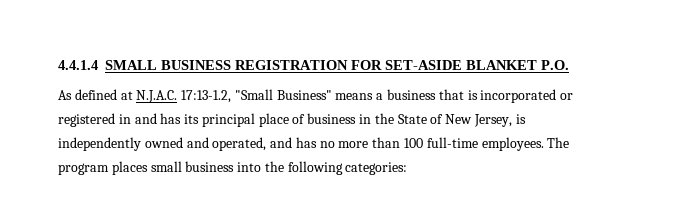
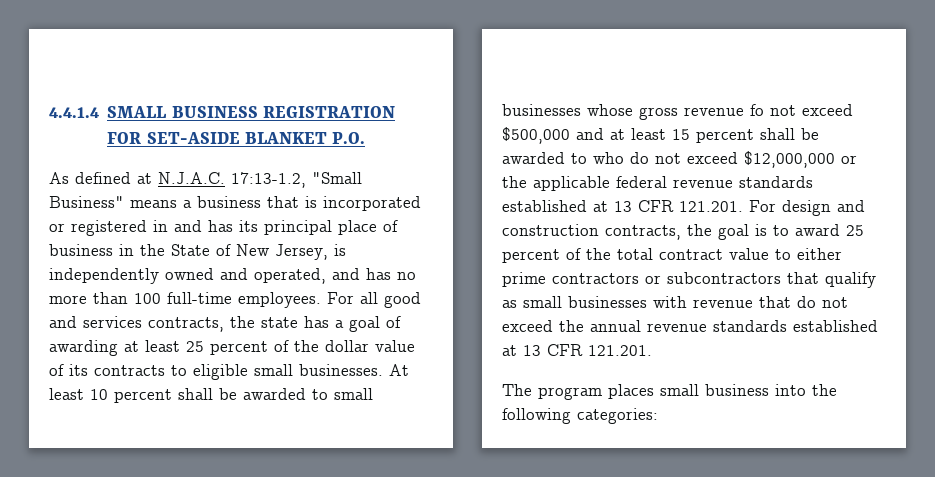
- As defined at N.J.A.C. 17:13-1.2, "Small Business" means a business that is incorporated or registered in and has its principal place of business in the State of New Jersey, is independently owned and operated, and has no more than 100 full-time employees. The program places small business into the following categories:
+ As defined at N.J.A.C. 17:13-1.2, "Small Business" means a business that is incorporated or registered in and has its principal place of business in the State of New Jersey, is independently owned and operated, and has no more than 100 full-time employees. For all good and services contracts, the state has a goal of awarding at least 25 percent of the dollar value of its contracts to eligible small businesses. At least 10 percent shall be awarded to small businesses whose gross revenue fo not exceed $500,000 and at least 15 percent shall be awarded to who do not exceed $12,000,000 or the applicable federal revenue standards established at 13 CFR 121.201. For design and construction contracts, the goal is to award 25 percent of the total contract value to either prime contractors or subcontractors that qualify as small businesses with revenue that do not exceed the annual revenue standards established at 13 CFR 121.201.
+ The program places small business into the following categories:

